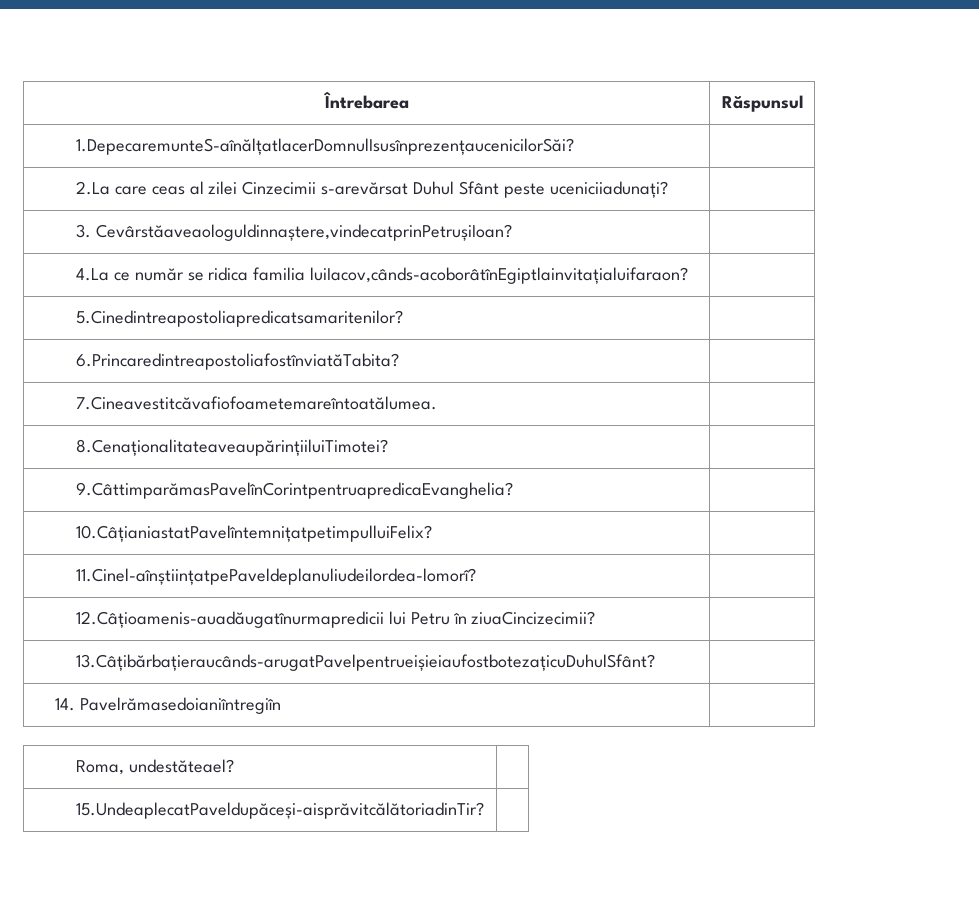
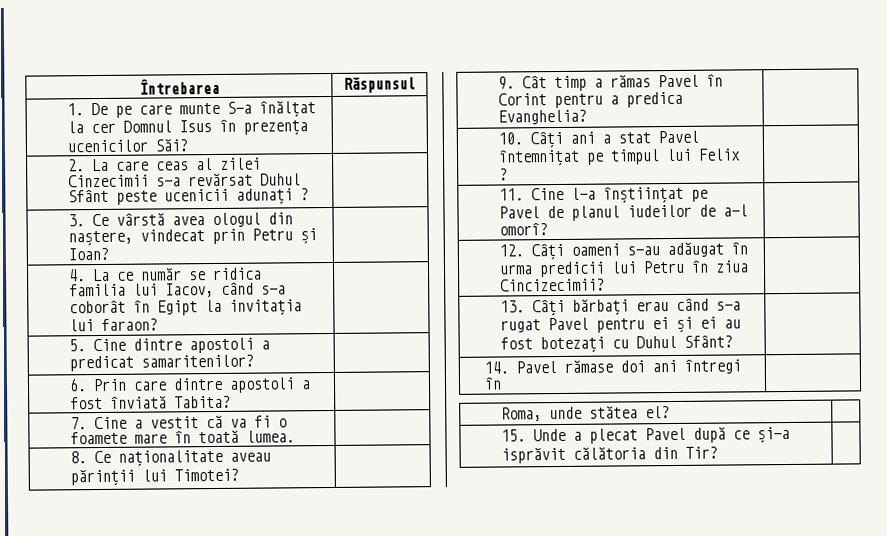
- 1.DepecaremunteS-aînălțatlacerDomnulIsusînprezențaucenicilorSăi? |
- 2.La care ceas al zilei Cinzecimii s-arevărsat Duhul Sfânt peste uceniciiadunați? |
- 3. Cevârstăaveaologuldinnaștere,vindecatprinPetrușiIoan? |
- 4.La ce număr se ridica familia luiIacov,cânds-acoborâtînEgiptlainvitațialuifaraon? |
- 5.Cinedintreapostoliapredicatsamaritenilor? |
- 6.PrincaredintreapostoliafostînviatăTabita? |
- 7.Cineavestitcăvafiofoametemareîntoatălumea. |
- 8.CenaționalitateaveaupărințiiluiTimotei? |
- 9.CâttimparămasPavelînCorintpentruapredicaEvanghelia? |
- 10.CâțianiastatPavelîntemnițatpetimpulluiFelix? |
- 11.Cinel-aînștiințatpePaveldeplanuliudeilordea-lomorî? |
- 12.Câțioamenis-auadăugatînurmapredicii lui Petru în ziuaCincizecimii? |
- 13.Câțibărbațieraucânds-arugatPavelpentrueișieiaufostbotezațicuDuhulSfânt? |
- 14. Pavelrămasedoianiîntregiîn |
- Roma, undestăteael? |
- 15.UndeaplecatPaveldupăceși-aisprăvitcălătoriadinTir? |
+ 1. De pe care munte S-a înălțat la cer Domnul Isus în prezența ucenicilor Săi? |
+ 2. La care ceas al zilei Cinzecimii s-a revărsat Duhul Sfânt peste ucenicii adunați ? |
+ 3. Ce vârstă avea ologul din naștere, vindecat prin Petru și Ioan? |
+ 4. La ce număr se ridica familia lui Iacov, când s-a coborât în Egipt la invitația lui faraon? |
+ 5. Cine dintre apostoli a predicat samaritenilor? |
+ 6. Prin care dintre apostoli a fost înviată Tabita? |
+ 7. Cine a vestit că va fi o foamete mare în toată lumea. |
+ 8. Ce naționalitate aveau părinții lui Timotei? |
+ 9. Cât timp a rămas Pavel în Corint pentru a predica Evanghelia? |
+ 10. Câți ani a stat Pavel întemnițat pe timpul lui Felix ? |
+ 11. Cine l-a înștiințat pe Pavel de planul iudeilor de a-l omorî? |
+ 12. Câți oameni s-au adăugat în urma predicii lui Petru în ziua Cincizecimii? |
+ 13. Câți bărbați erau când s-a rugat Pavel pentru ei și ei au fost botezați cu Duhul Sfânt? |
+ 14. Pavel rămase doi ani întregi în |
+ Roma, unde stătea el? |
+ 15. Unde a plecat Pavel după ce și-a isprăvit călătoria din Tir? |

